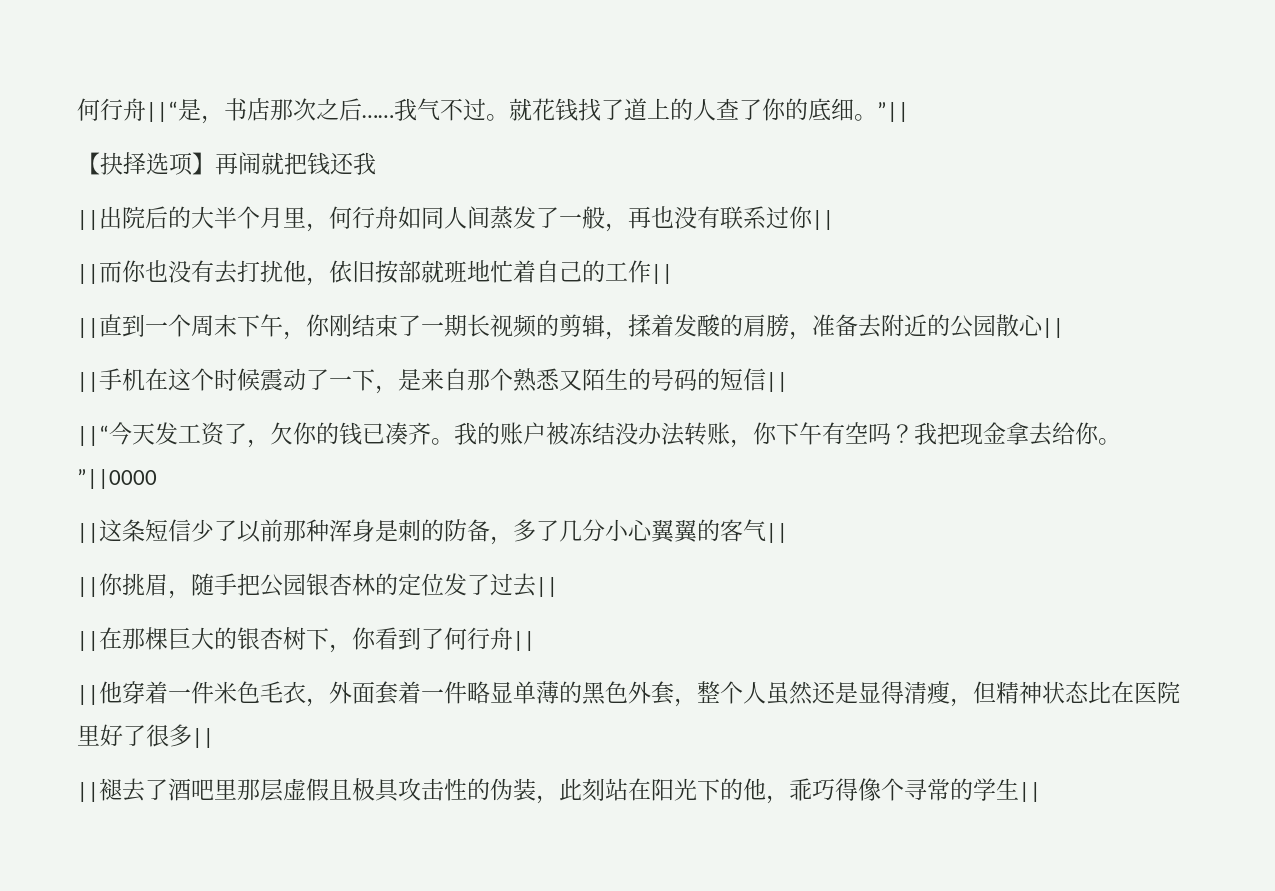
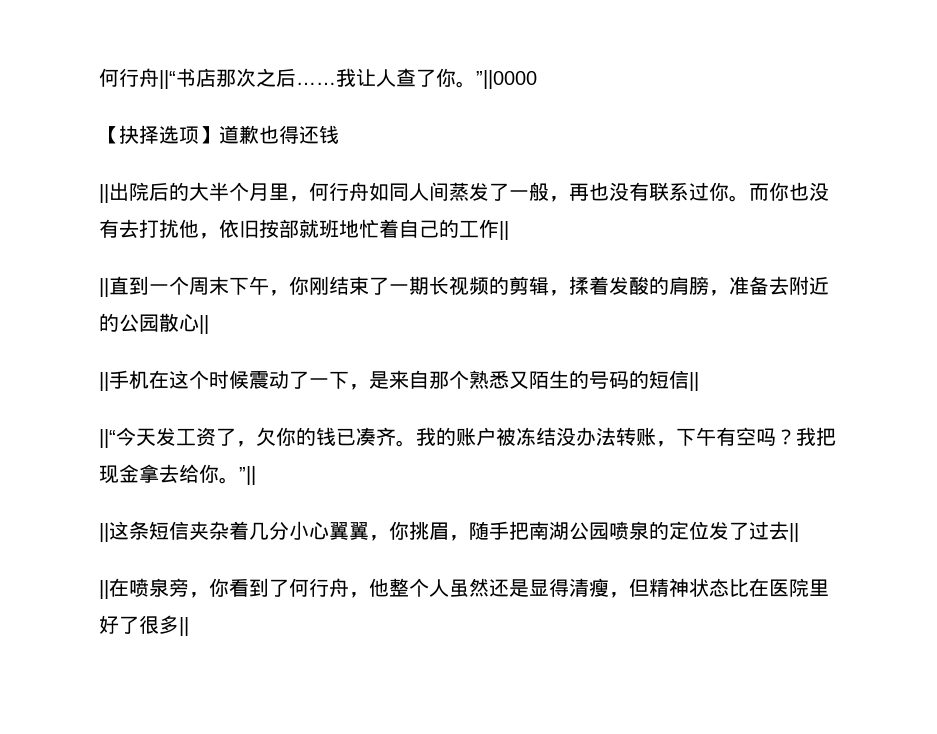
- 何行舟||“是，书店那次之后……
+ 何行舟||“书店那次之后……
- 我气不过。就花钱找了道上的人查了你的底细。”||
+ 我让人查了你。”||0000
- 【抉择选项】再闹就把钱还我
+ 【抉择选项】道歉也得还钱
- ||出院后的大半个月里，何行舟如同人间蒸发了一般，再也没有联系过你||
- ||而你也没有去打扰他，依旧按部就班地忙着自己的工作||
+ ||出院后的大半个月里，何行舟如同人间蒸发了一般，再也没有联系过你。而你也没有去打扰他，依旧按部就班地忙着自己的工作||
- 我的账户被冻结没办法转账，你下午有空吗？
+ 我的账户被冻结没办法转账，下午有空吗？
- 我把现金拿去给你。”||0000
+ 我把现金拿去给你。”||
- ||这条短信少了以前那种浑身是刺的防备，多了几分小心翼翼的客气||
- ||你挑眉，随手把公园银杏林的定位发了过去||
+ ||这条短信夹杂着几分小心翼翼，你挑眉，随手把南湖公园喷泉的定位发了过去||
- ||在那棵巨大的银杏树下，你看到了何行舟||
- ||他穿着一件米色毛衣，外面套着一件略显单薄的黑色外套，整个人虽然还是显得清瘦，但精神状态比在医院里好了很多||
+ ||在喷泉旁，你看到了何行舟，他整个人虽然还是显得清瘦，但精神状态比在医院里好了很多||
- ||褪去了酒吧里那层虚假且极具攻击性的伪装，此刻站在阳光下的他，乖巧得像个寻常的学生||

